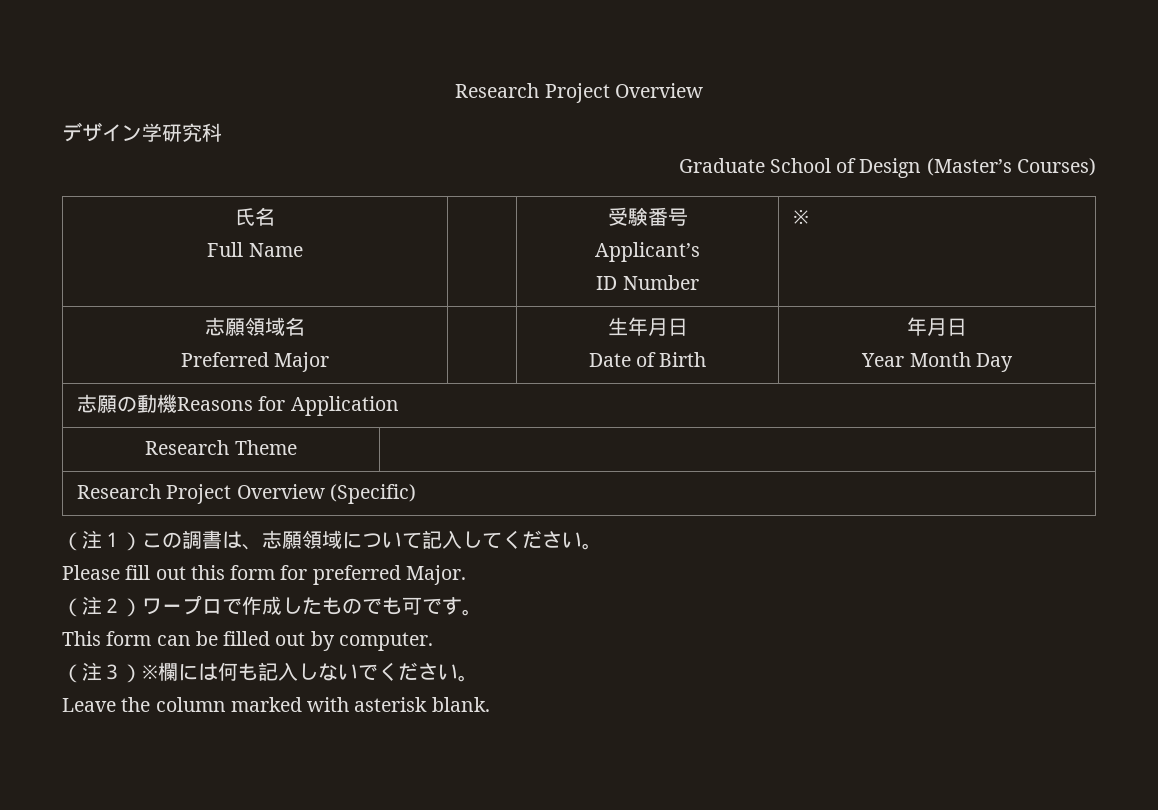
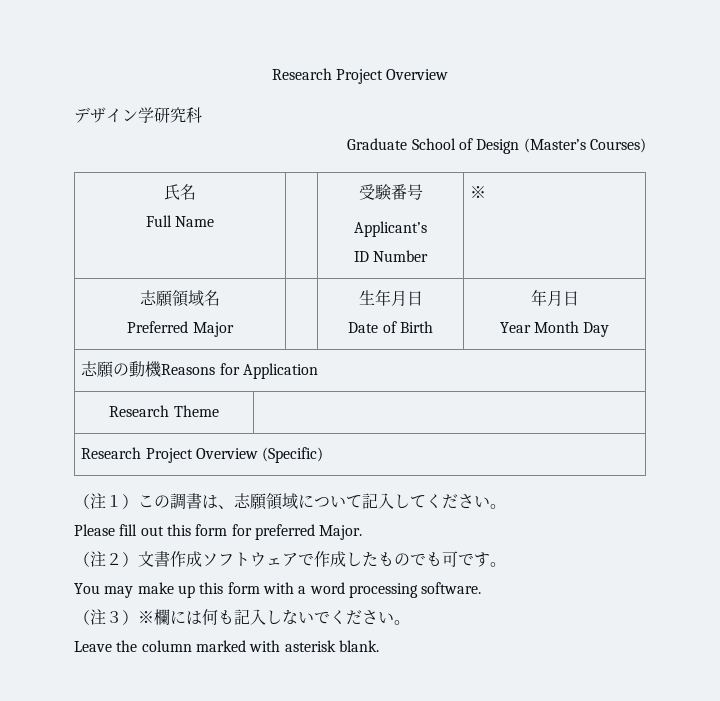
- （注２）ワープロで作成したものでも可です。
+ （注２）文書作成ソフトウェアで作成したものでも可です。
- This form can be filled out by computer.
+ You may make up this form with a word processing software.

